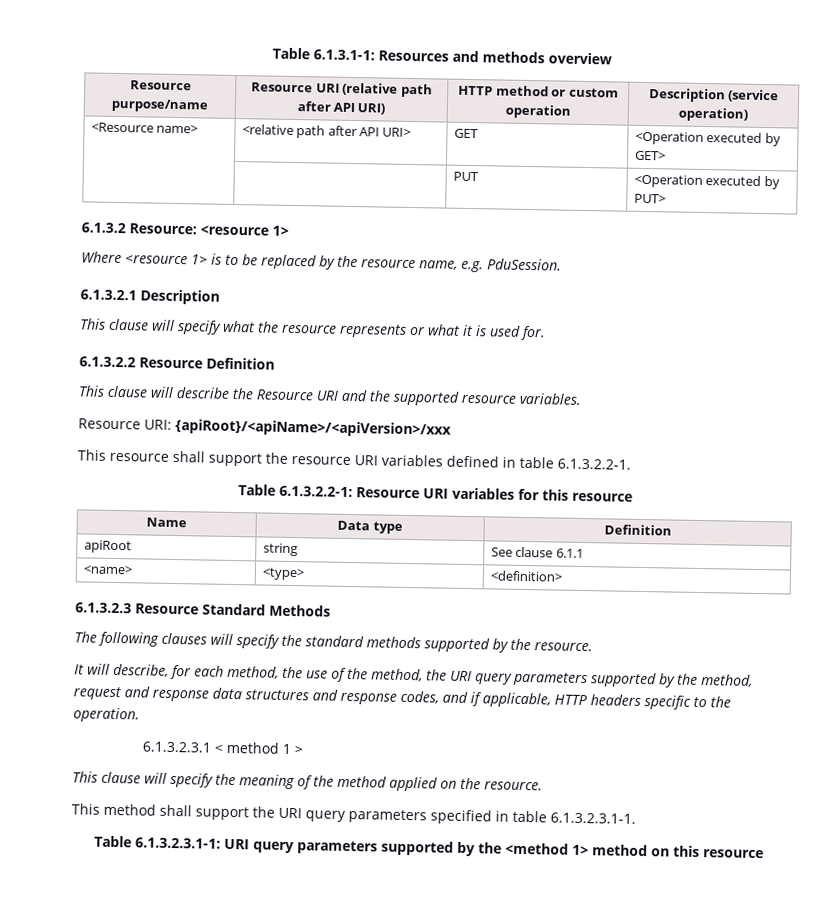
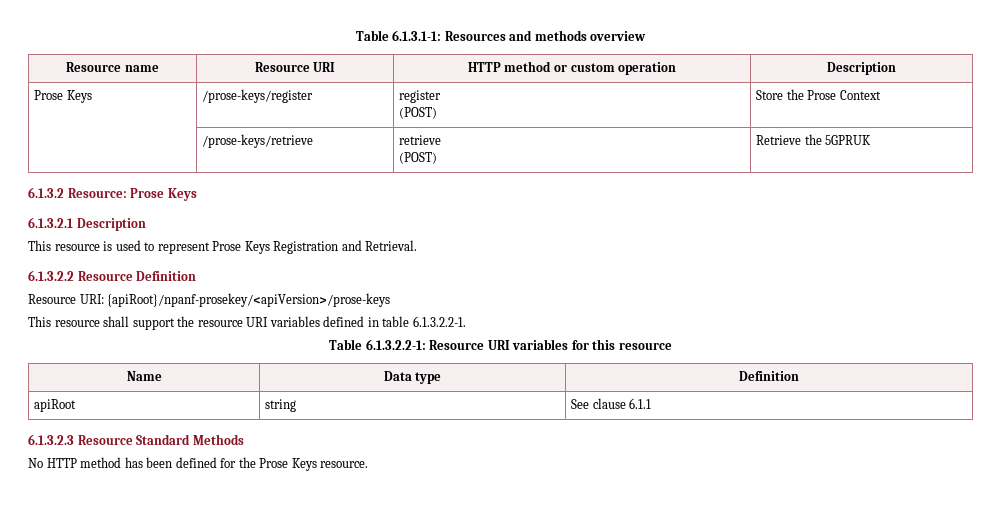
- Resource purpose/name | Resource URI (relative path after API URI) | HTTP method or custom operation | Description (service operation)
- <Resource name> | <relative path after API URI> | GET | <Operation executed by GET>
- | | PUT | <Operation executed by PUT>
- 6.1.3.2 Resource: <resource 1>
- Where <resource 1> is to be replaced by the resource name, e.g. PduSession.
+ Resource name | Resource URI | HTTP method or custom operation | Description
+ Prose Keys | /prose-keys/register | register
+ (POST) | Store the Prose Context
+ | /prose-keys/retrieve | retrieve
+ (POST) | Retrieve the 5GPRUK
+ 6.1.3.2 Resource: Prose Keys
  6.1.3.2.1 Description
- This clause will specify what the resource represents or what it is used for.
+ This resource is used to represent Prose Keys Registration and Retrieval.
  6.1.3.2.2 Resource Definition
- This clause will describe the Resource URI and the supported resource variables.
- Resource URI: {apiRoot}/<apiName>/<apiVersion>/xxx
+ Resource URI: {apiRoot}/npanf-prosekey/<apiVersion>/prose-keys
- <name> | <type> | <definition>
- The following clauses will specify the standard methods supported by the resource.
- It will describe, for each method, the use of the method, the URI query parameters supported by the method, request and response data structures and response codes, and if applicable, HTTP headers specific to the operation.
- 6.1.3.2.3.1 < method 1 >
- This clause will specify the meaning of the method applied on the resource.
- This method shall support the URI query parameters specified in table 6.1.3.2.3.1-1.
- Table 6.1.3.2.3.1-1: URI query parameters supported by the <method 1> method on this resource
+ No HTTP method has been defined for the Prose Keys resource.

